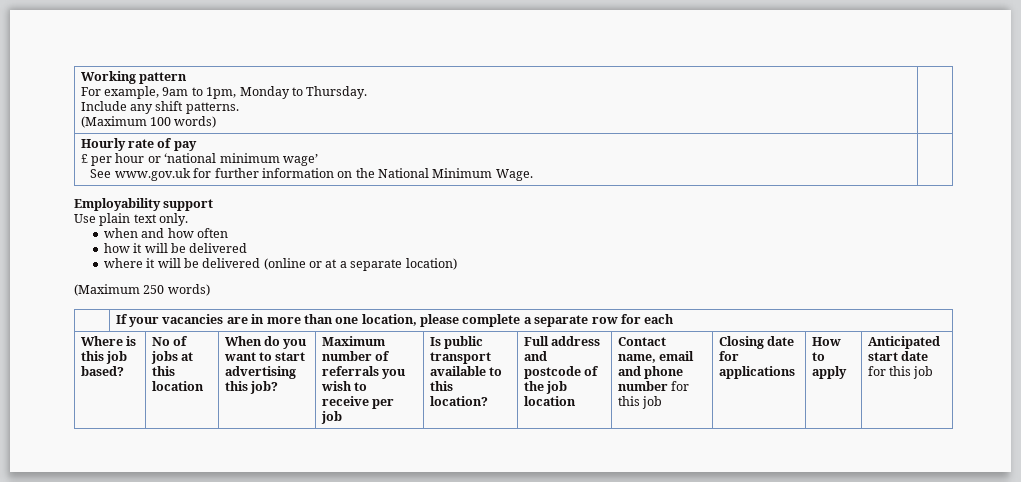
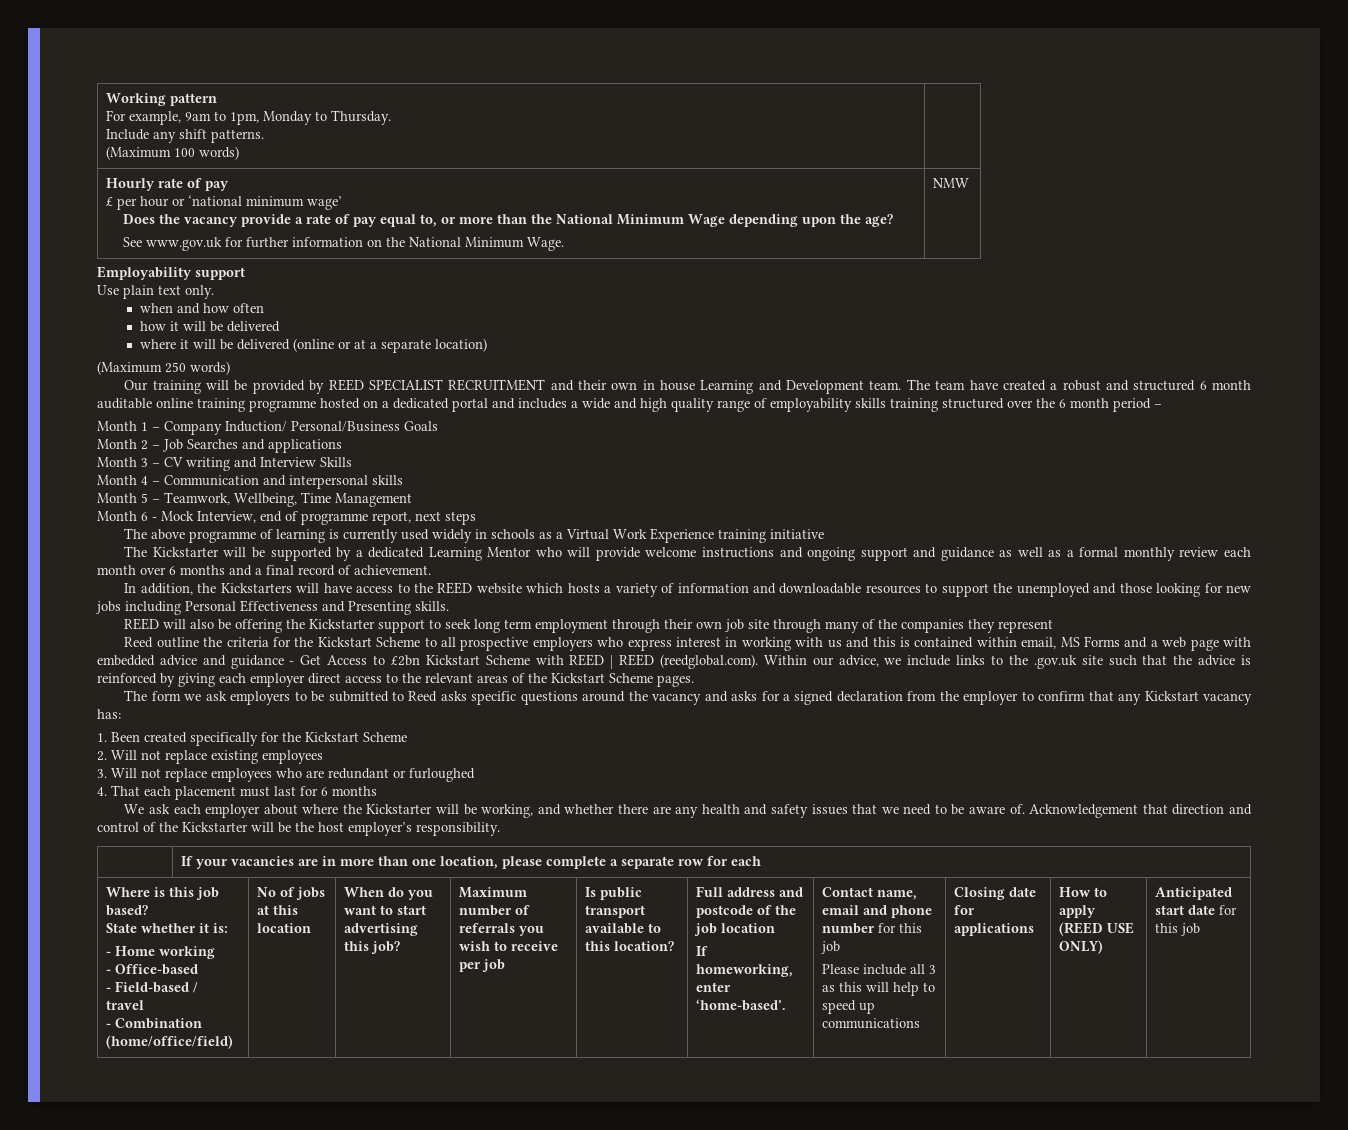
+ Does the vacancy provide a rate of pay equal to, or more than the National Minimum Wage depending upon the age?
+ NMW
+ Our training will be provided by REED SPECIALIST RECRUITMENT and their own in house Learning and Development team. The team have created a robust and structured 6 month auditable online training programme hosted on a dedicated portal and includes a wide and high quality range of employability skills training structured over the 6 month period –
+ Month 1 – Company Induction/ Personal/Business Goals
+ Month 2 – Job Searches and applications
+ Month 3 – CV writing and Interview Skills
+ Month 4 – Communication and interpersonal skills
+ Month 5 – Teamwork, Wellbeing, Time Management
+ Month 6 - Mock Interview, end of programme report, next steps
+ The above programme of learning is currently used widely in schools as a Virtual Work Experience training initiative
+ The Kickstarter will be supported by a dedicated Learning Mentor who will provide welcome instructions and ongoing support and guidance as well as a formal monthly review each month over 6 months and a final record of achievement.
+ In addition, the Kickstarters will have access to the REED website which hosts a variety of information and downloadable resources to support the unemployed and those looking for new jobs including Personal Effectiveness and Presenting skills.
+ REED will also be offering the Kickstarter support to seek long term employment through their own job site through many of the companies they represent
+ Reed outline the criteria for the Kickstart Scheme to all prospective employers who express interest in working with us and this is contained within email, MS Forms and a web page with embedded advice and guidance - Get Access to £2bn Kickstart Scheme with REED | REED (reedglobal.com). Within our advice, we include links to the .gov.uk site such that the advice is reinforced by giving each employer direct access to the relevant areas of the Kickstart Scheme pages.
+ The form we ask employers to be submitted to Reed asks specific questions around the vacancy and asks for a signed declaration from the employer to confirm that any Kickstart vacancy has:
+ 1. Been created specifically for the Kickstart Scheme
+ 2. Will not replace existing employees
+ 3. Will not replace employees who are redundant or furloughed
+ 4. That each placement must last for 6 months
+ We ask each employer about where the Kickstarter will be working, and whether there are any health and safety issues that we need to be aware of. Acknowledgement that direction and control of the Kickstarter will be the host employer’s responsibility.
+ State whether it is:
+ - Home working
+ - Office-based
+ - Field-based / travel
+ - Combination (home/office/field)
+ If homeworking, enter ‘home-based’.
+ Please include all 3 as this will help to speed up communications
- How to apply
+ How to apply (REED USE ONLY)

